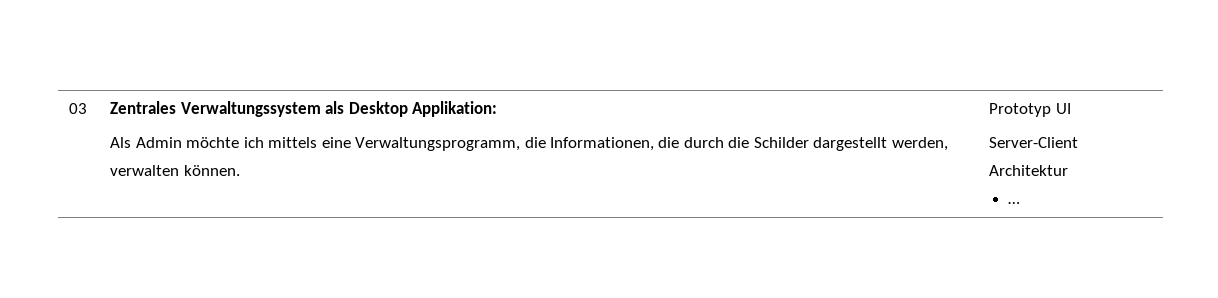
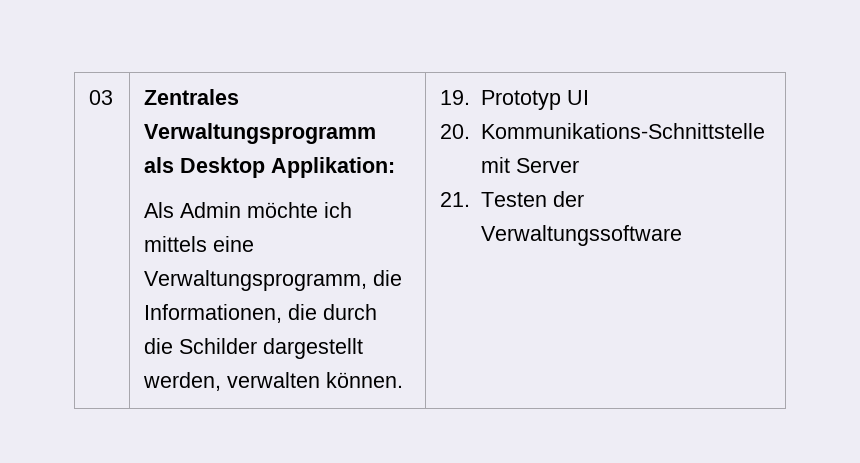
- 03 | Zentrales Verwaltungssystem als Desktop Applikation:
- Als Admin möchte ich mittels eine Verwaltungsprogramm, die Informationen, die durch die Schilder dargestellt werden, verwalten können. | Prototyp UI
- Server-Client Architektur
- …
+ 03 | Zentrales Verwaltungsprogramm als Desktop Applikation:
+ Als Admin möchte ich mittels eine Verwaltungsprogramm, die Informationen, die durch die Schilder dargestellt werden, verwalten können. | 19. Prototyp UI
+ 20. Kommunikations-Schnittstelle mit Server
+ 21. Testen der Verwaltungssoftware

